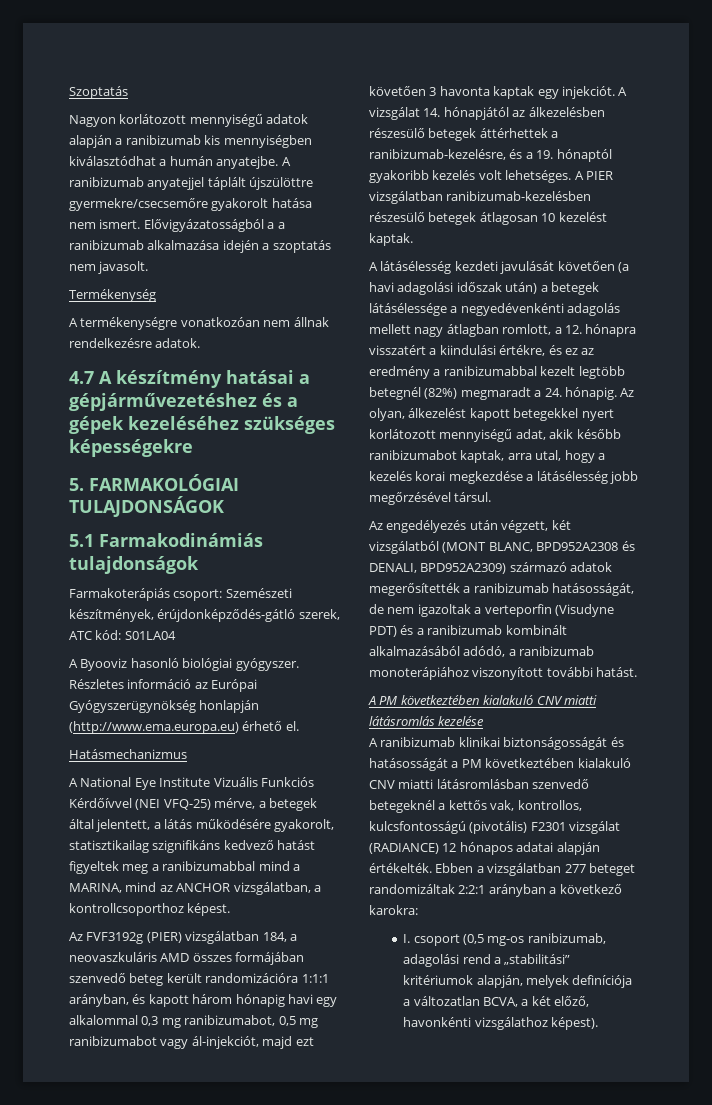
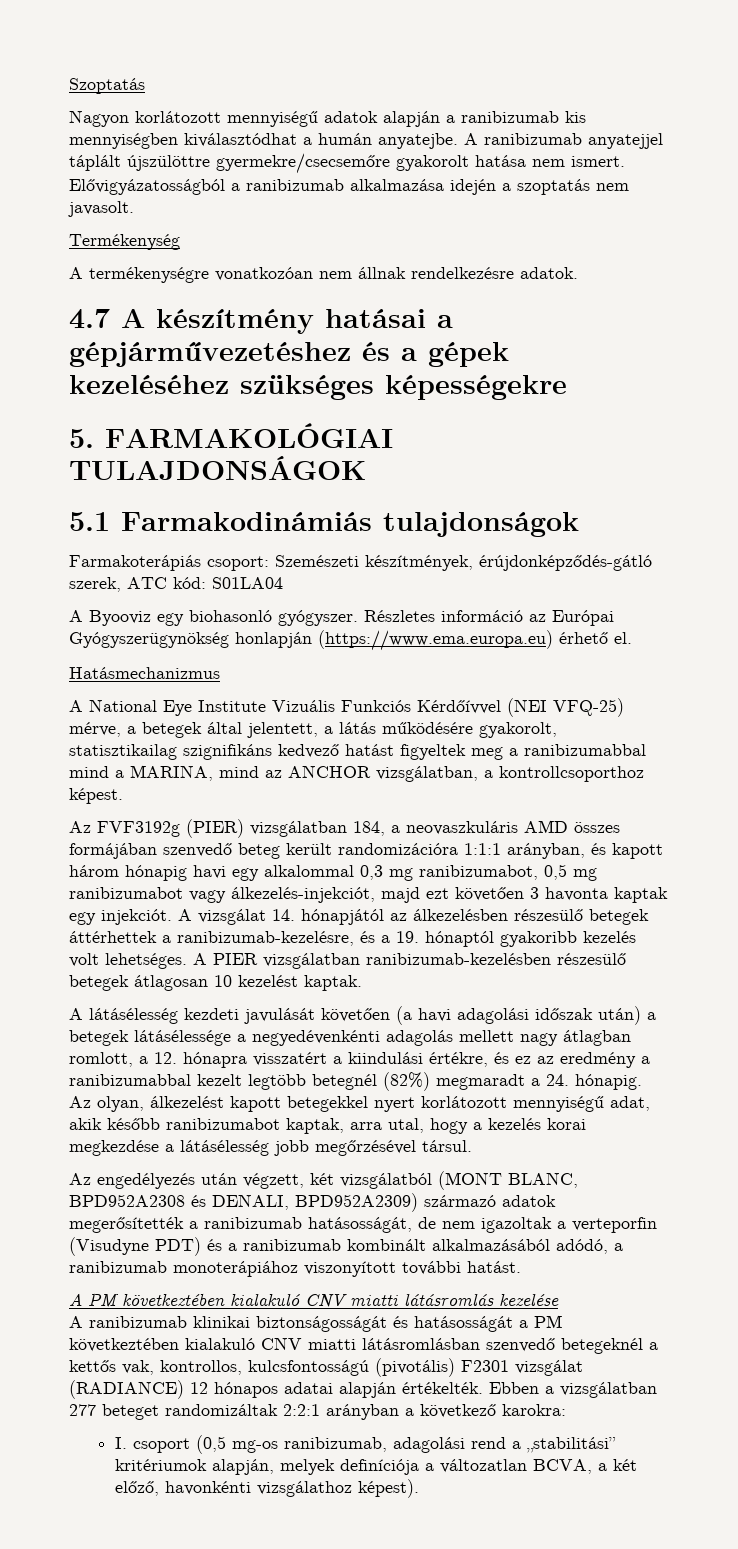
- Elővigyázatosságból a a ranibizumab alkalmazása idején a szoptatás nem javasolt.
+ Elővigyázatosságból a ranibizumab alkalmazása idején a szoptatás nem javasolt.
- A Byooviz hasonló biológiai gyógyszer.
+ A Byooviz egy biohasonló gyógyszer.
- Részletes információ az Európai Gyógyszerügynökség honlapján (http://www.ema.europa.eu) érhető el.
+ Részletes információ az Európai Gyógyszerügynökség honlapján (https://www.ema.europa.eu) érhető el.
- Az FVF3192g (PIER) vizsgálatban 184, a neovaszkuláris AMD összes formájában szenvedő beteg került randomizációra 1:1:1 arányban, és kapott három hónapig havi egy alkalommal 0,3 mg ranibizumabot, 0,5 mg ranibizumabot vagy ál-injekciót, majd ezt követően 3 havonta kaptak egy injekciót.
+ Az FVF3192g (PIER) vizsgálatban 184, a neovaszkuláris AMD összes formájában szenvedő beteg került randomizációra 1:1:1 arányban, és kapott három hónapig havi egy alkalommal 0,3 mg ranibizumabot, 0,5 mg ranibizumabot vagy álkezelés-injekciót, majd ezt követően 3 havonta kaptak egy injekciót.

